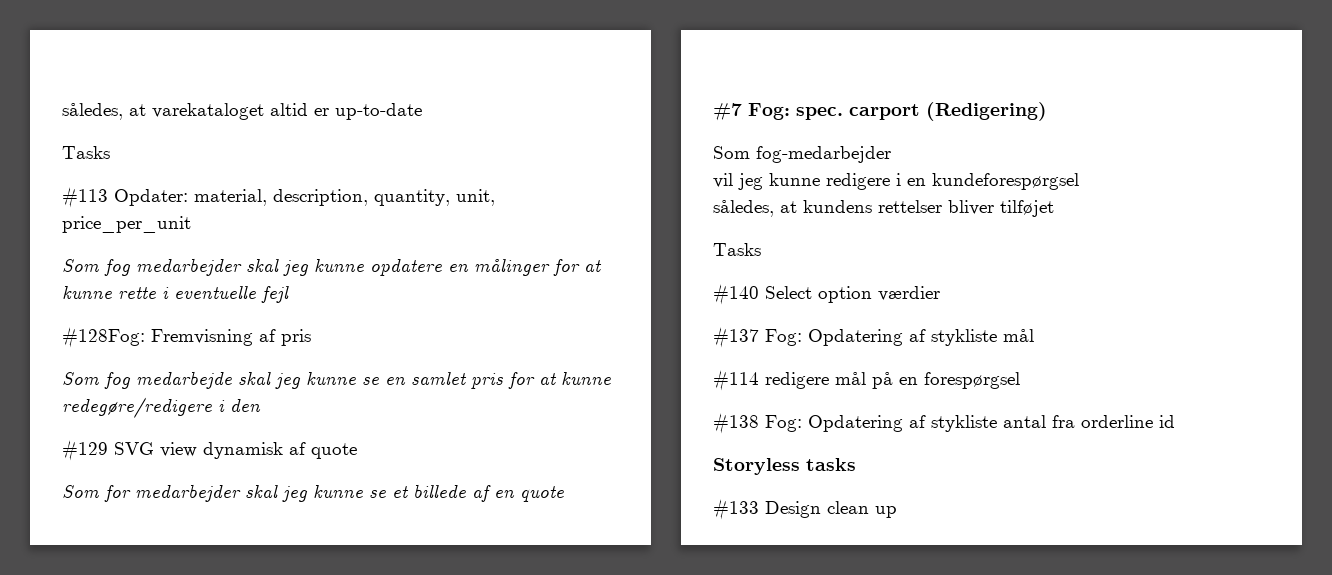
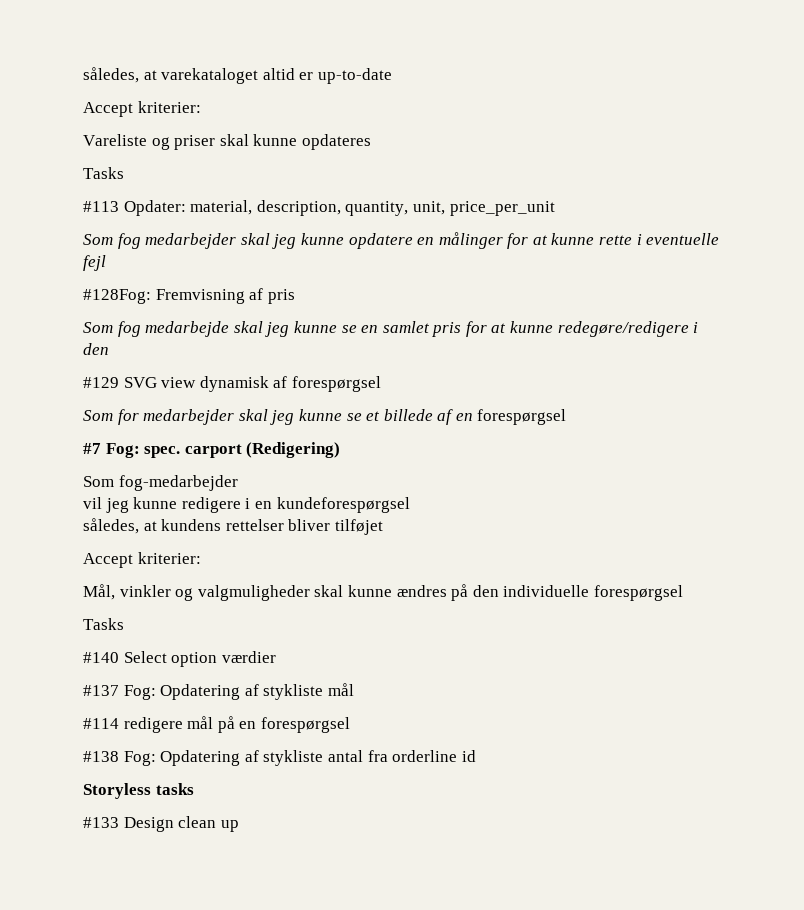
  således, at varekataloget altid er up-to-date
+ Accept kriterier:
+ Vareliste og priser skal kunne opdateres
- #129 SVG view dynamisk af quote
+ #129 SVG view dynamisk af forespørgsel
- Som for medarbejder skal jeg kunne se et billede af en quote
+ Som for medarbejder skal jeg kunne se et billede af en forespørgsel
  således, at kundens rettelser bliver tilføjet
+ Accept kriterier:
+ Mål, vinkler og valgmuligheder skal kunne ændres på den individuelle forespørgsel

